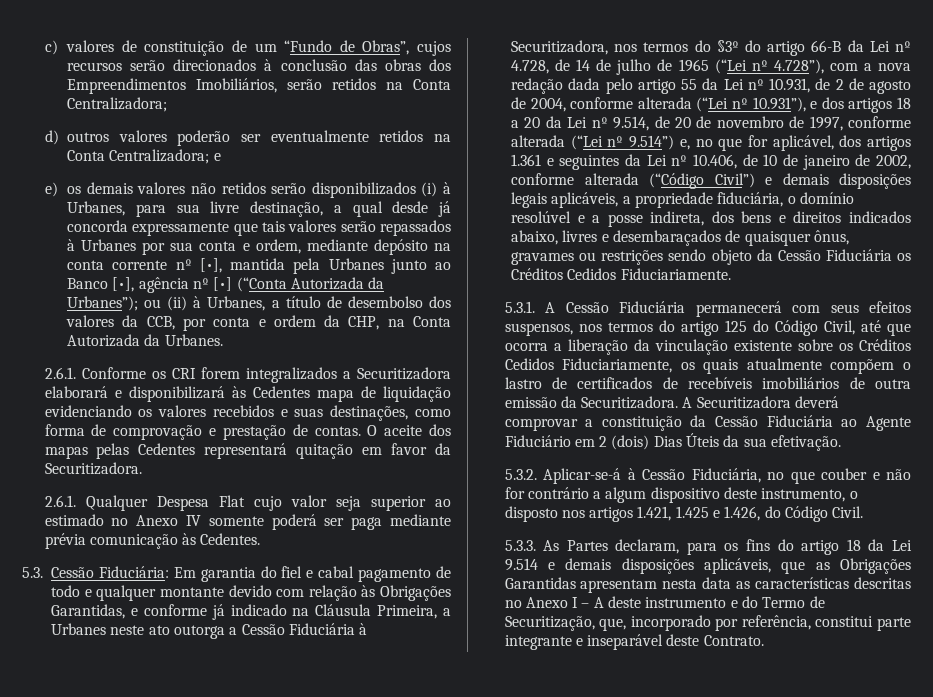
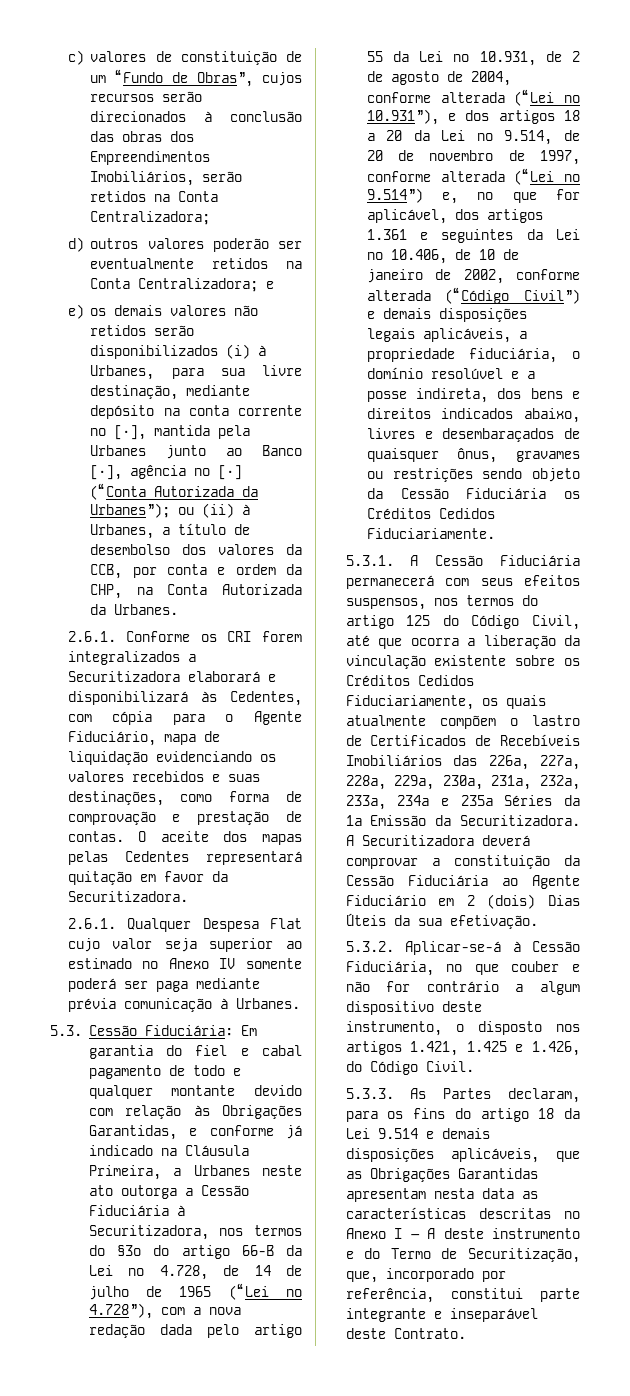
- e) os demais valores não retidos serão disponibilizados (i) à Urbanes, para sua livre destinação, a qual desde já concorda expressamente que tais valores serão repassados à Urbanes por sua conta e ordem, mediante depósito na conta corrente nº [•], mantida pela Urbanes junto ao Banco [•], agência nº [•] (“Conta Autorizada da Urbanes”); ou (ii) à Urbanes, a título de desembolso dos valores da CCB, por conta e ordem da CHP, na Conta Autorizada da Urbanes.
+ e) os demais valores não retidos serão disponibilizados (i) à Urbanes, para sua livre destinação, mediante depósito na conta corrente nº [•], mantida pela Urbanes junto ao Banco [•], agência nº [•] (“Conta Autorizada da Urbanes”); ou (ii) à Urbanes, a título de desembolso dos valores da CCB, por conta e ordem da CHP, na Conta Autorizada da Urbanes.
- 2.6.1. Conforme os CRI forem integralizados a Securitizadora elaborará e disponibilizará às Cedentes mapa de liquidação evidenciando os valores recebidos e suas destinações, como forma de comprovação e prestação de contas.
+ 2.6.1. Conforme os CRI forem integralizados a Securitizadora elaborará e disponibilizará às Cedentes, com cópia para o Agente Fiduciário, mapa de liquidação evidenciando os valores recebidos e suas destinações, como forma de comprovação e prestação de contas.
- 2.6.1. Qualquer Despesa Flat cujo valor seja superior ao estimado no Anexo IV somente poderá ser paga mediante prévia comunicação às Cedentes.
+ 2.6.1. Qualquer Despesa Flat cujo valor seja superior ao estimado no Anexo IV somente poderá ser paga mediante prévia comunicação à Urbanes.
- 5.3.1. A Cessão Fiduciária permanecerá com seus efeitos suspensos, nos termos do artigo 125 do Código Civil, até que ocorra a liberação da vinculação existente sobre os Créditos Cedidos Fiduciariamente, os quais atualmente compõem o lastro de certificados de recebíveis imobiliários de outra emissão da Securitizadora.
+ 5.3.1. A Cessão Fiduciária permanecerá com seus efeitos suspensos, nos termos do artigo 125 do Código Civil, até que ocorra a liberação da vinculação existente sobre os Créditos Cedidos Fiduciariamente, os quais atualmente compõem o lastro de Certificados de Recebíveis Imobiliários das 226ª, 227ª, 228ª, 229ª, 230ª, 231ª, 232ª, 233ª, 234ª e 235ª Séries da 1ª Emissão da Securitizadora.

